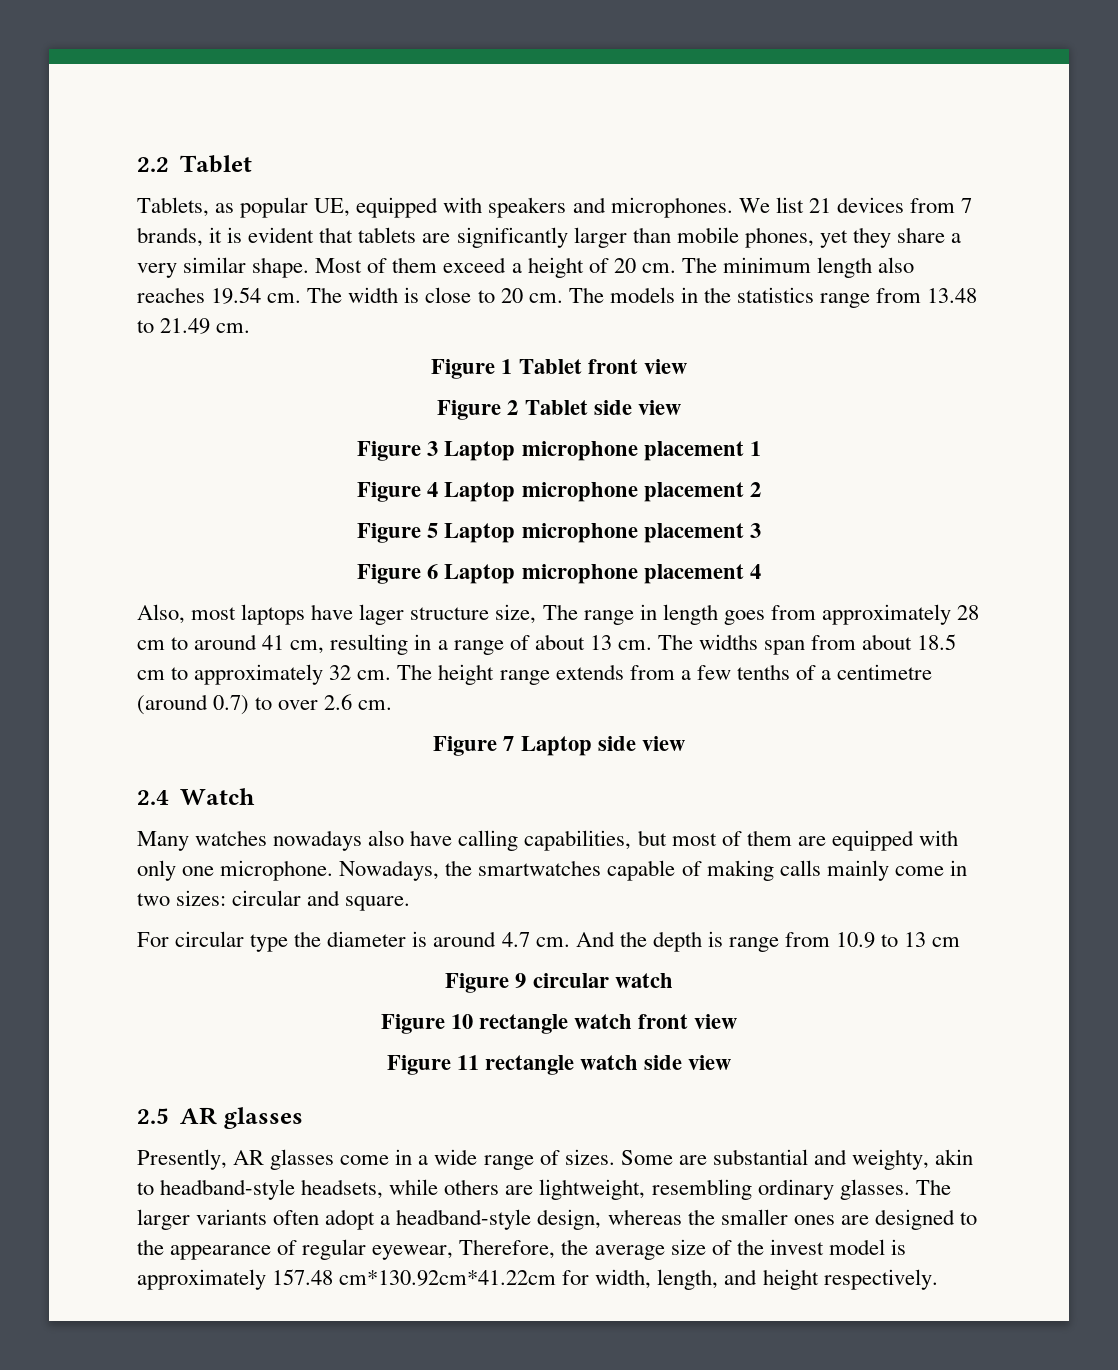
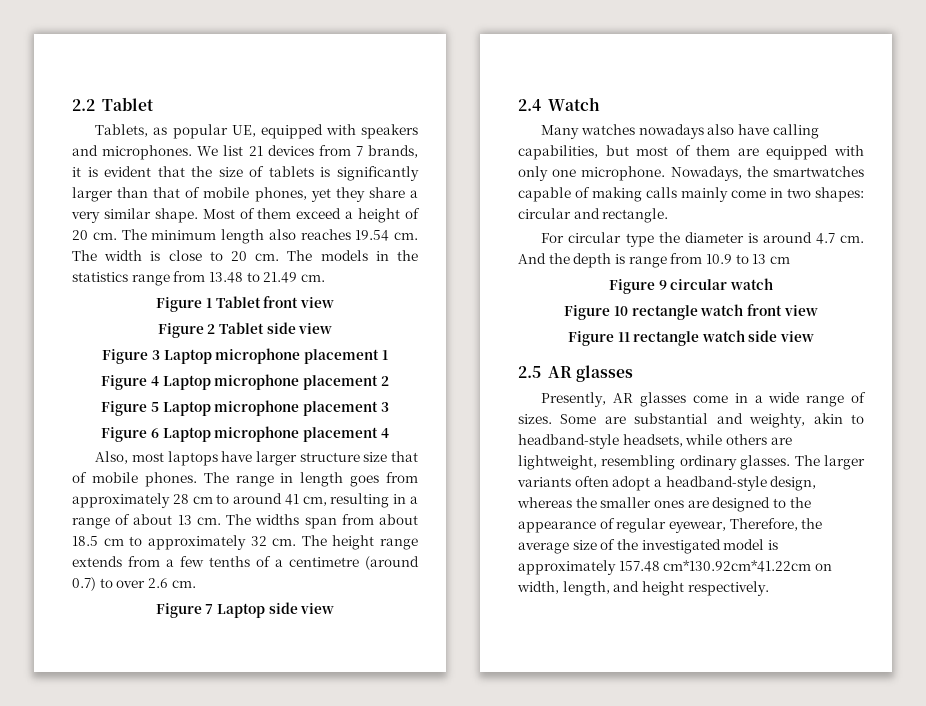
- We list 21 devices from 7 brands, it is evident that tablets are significantly larger than mobile phones, yet they share a very similar shape.
+ We list 21 devices from 7 brands, it is evident that the size of tablets is significantly larger than that of mobile phones, yet they share a very similar shape.
- Also, most laptops have lager structure size, The range in length goes from approximately 28 cm to around 41 cm, resulting in a range of about 13 cm.
+ Also, most laptops have larger structure size that of mobile phones. The range in length goes from approximately 28 cm to around 41 cm, resulting in a range of about 13 cm.
- Nowadays, the smartwatches capable of making calls mainly come in two sizes: circular and square.
+ Nowadays, the smartwatches capable of making calls mainly come in two shapes: circular and rectangle.
- The larger variants often adopt a headband-style design, whereas the smaller ones are designed to the appearance of regular eyewear, Therefore, the average size of the invest model is approximately 157.48 cm*130.92cm*41.22cm for width, length, and height respectively.
+ The larger variants often adopt a headband-style design, whereas the smaller ones are designed to the appearance of regular eyewear, Therefore, the average size of the investigated model is approximately 157.48 cm*130.92cm*41.22cm on width, length, and height respectively.

